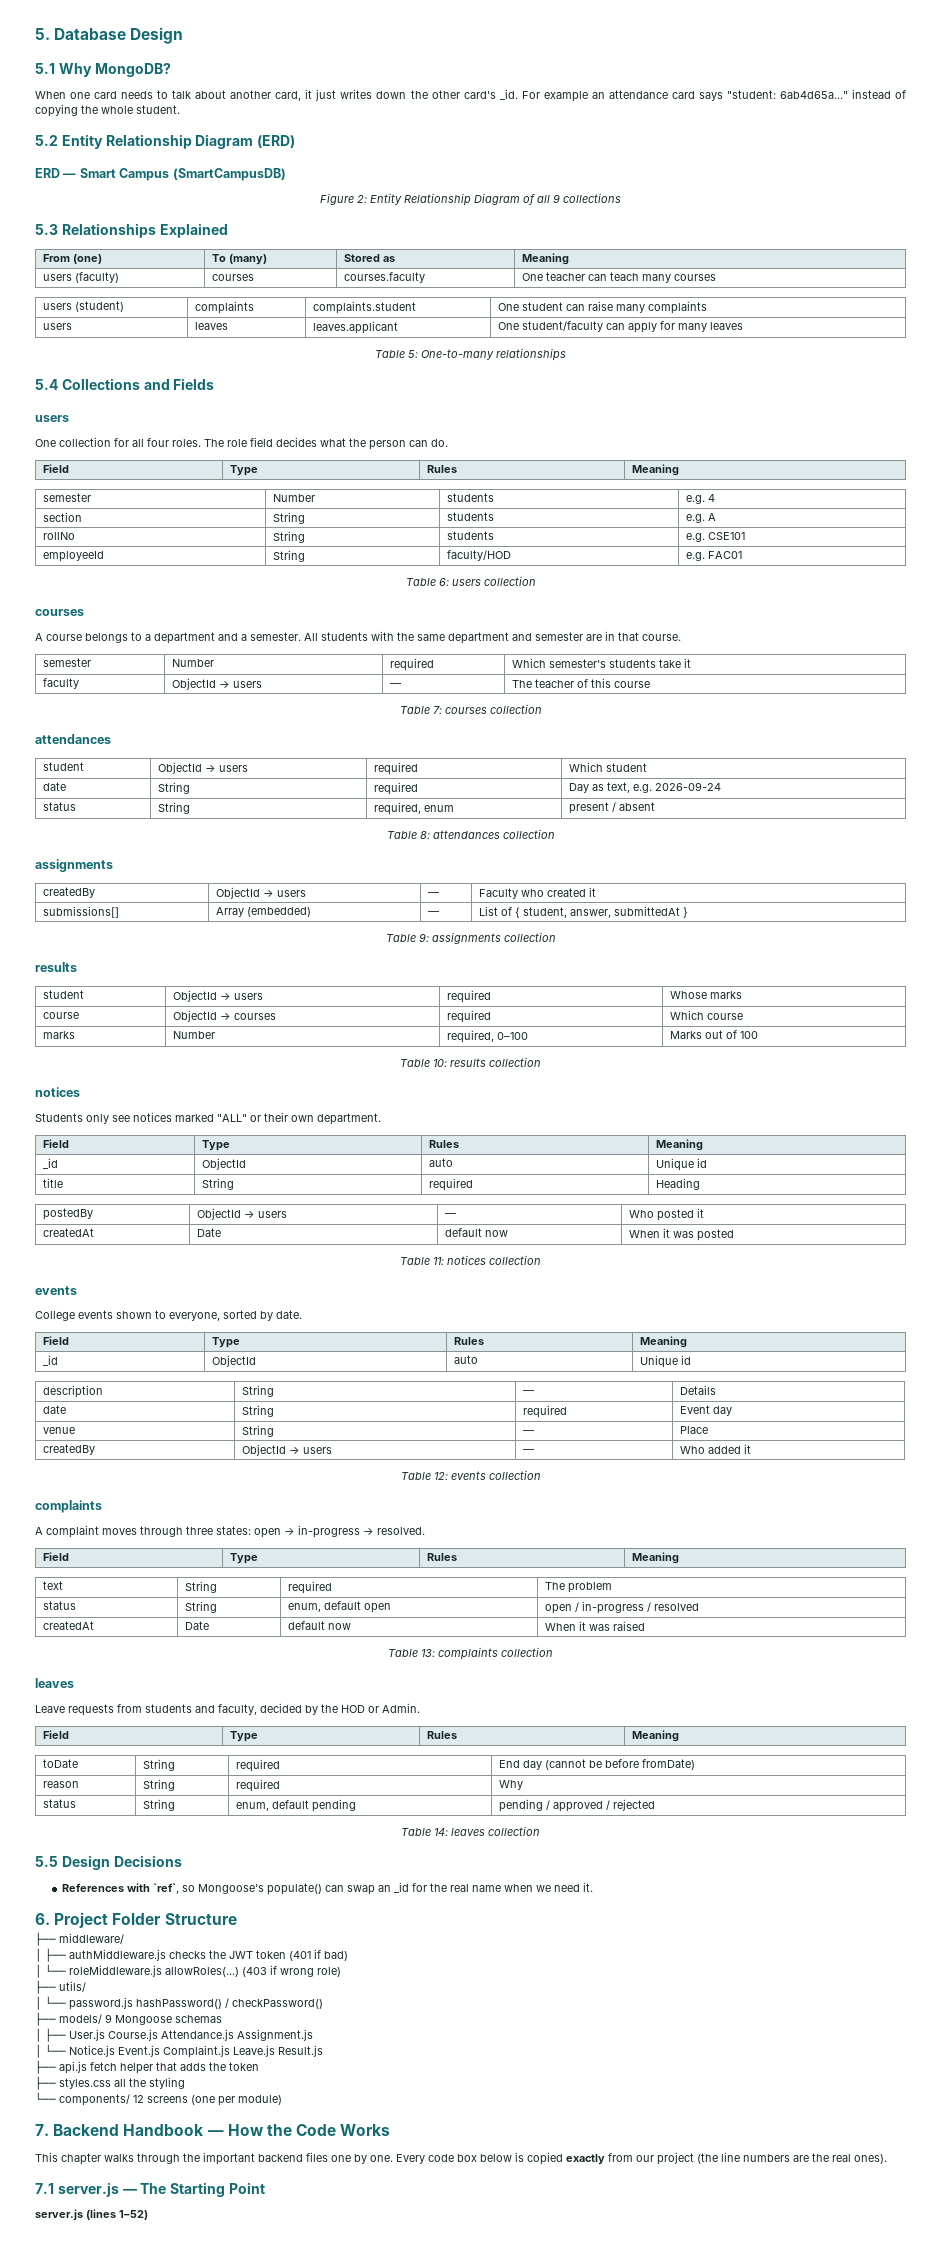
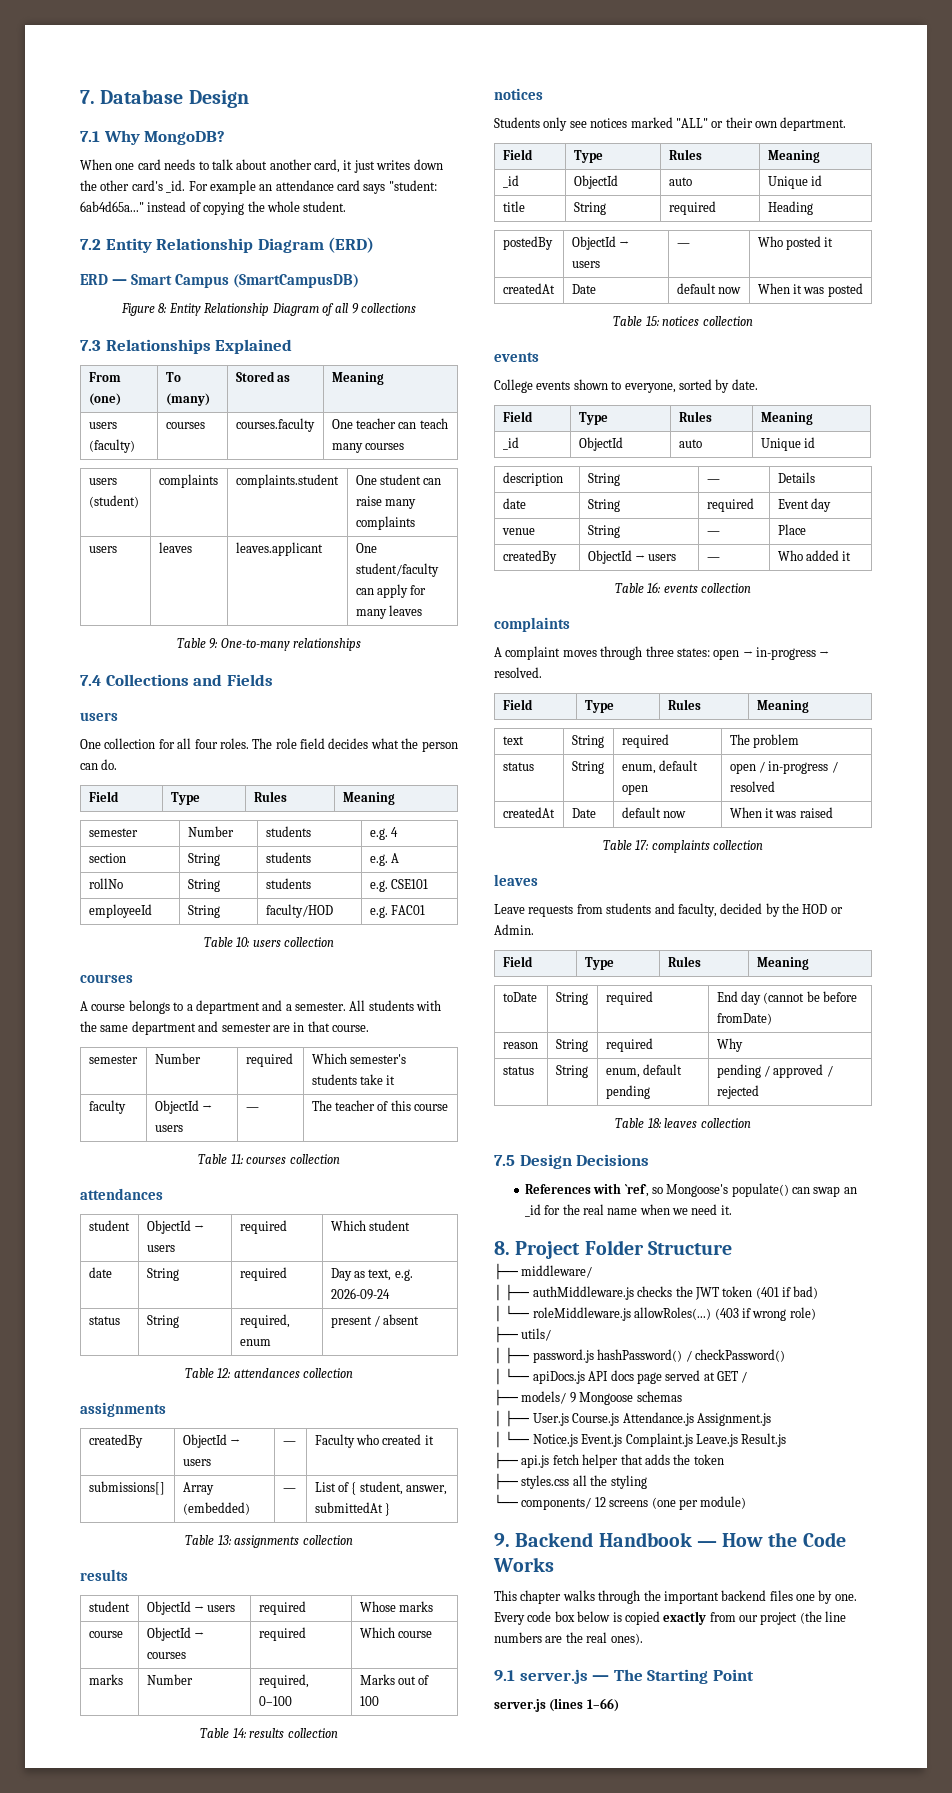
- 5. Database Design
+ 7. Database Design
- 5.1 Why MongoDB?
+ 7.1 Why MongoDB?
- 5.2 Entity Relationship Diagram (ERD)
+ 7.2 Entity Relationship Diagram (ERD)
- Figure 2: Entity Relationship Diagram of all 9 collections
+ Figure 8: Entity Relationship Diagram of all 9 collections
- 5.3 Relationships Explained
+ 7.3 Relationships Explained
- Table 5: One-to-many relationships
+ Table 9: One-to-many relationships
- 5.4 Collections and Fields
+ 7.4 Collections and Fields
- Table 6: users collection
+ Table 10: users collection
- Table 7: courses collection
+ Table 11: courses collection
- Table 8: attendances collection
+ Table 12: attendances collection
- Table 9: assignments collection
+ Table 13: assignments collection
- Table 10: results collection
+ Table 14: results collection
- Table 11: notices collection
+ Table 15: notices collection
- Table 12: events collection
+ Table 16: events collection
- Table 13: complaints collection
+ Table 17: complaints collection
- Table 14: leaves collection
+ Table 18: leaves collection
- 5.5 Design Decisions
+ 7.5 Design Decisions
- 6. Project Folder Structure
+ 8. Project Folder Structure
- │ └── password.js hashPassword() / checkPassword()
+ │ ├── password.js hashPassword() / checkPassword()
+ │ └── apiDocs.js API docs page served at GET /
- 7. Backend Handbook — How the Code Works
+ 9. Backend Handbook — How the Code Works
- 7.1 server.js — The Starting Point
+ 9.1 server.js — The Starting Point
- server.js (lines 1–52)
+ server.js (lines 1–66)

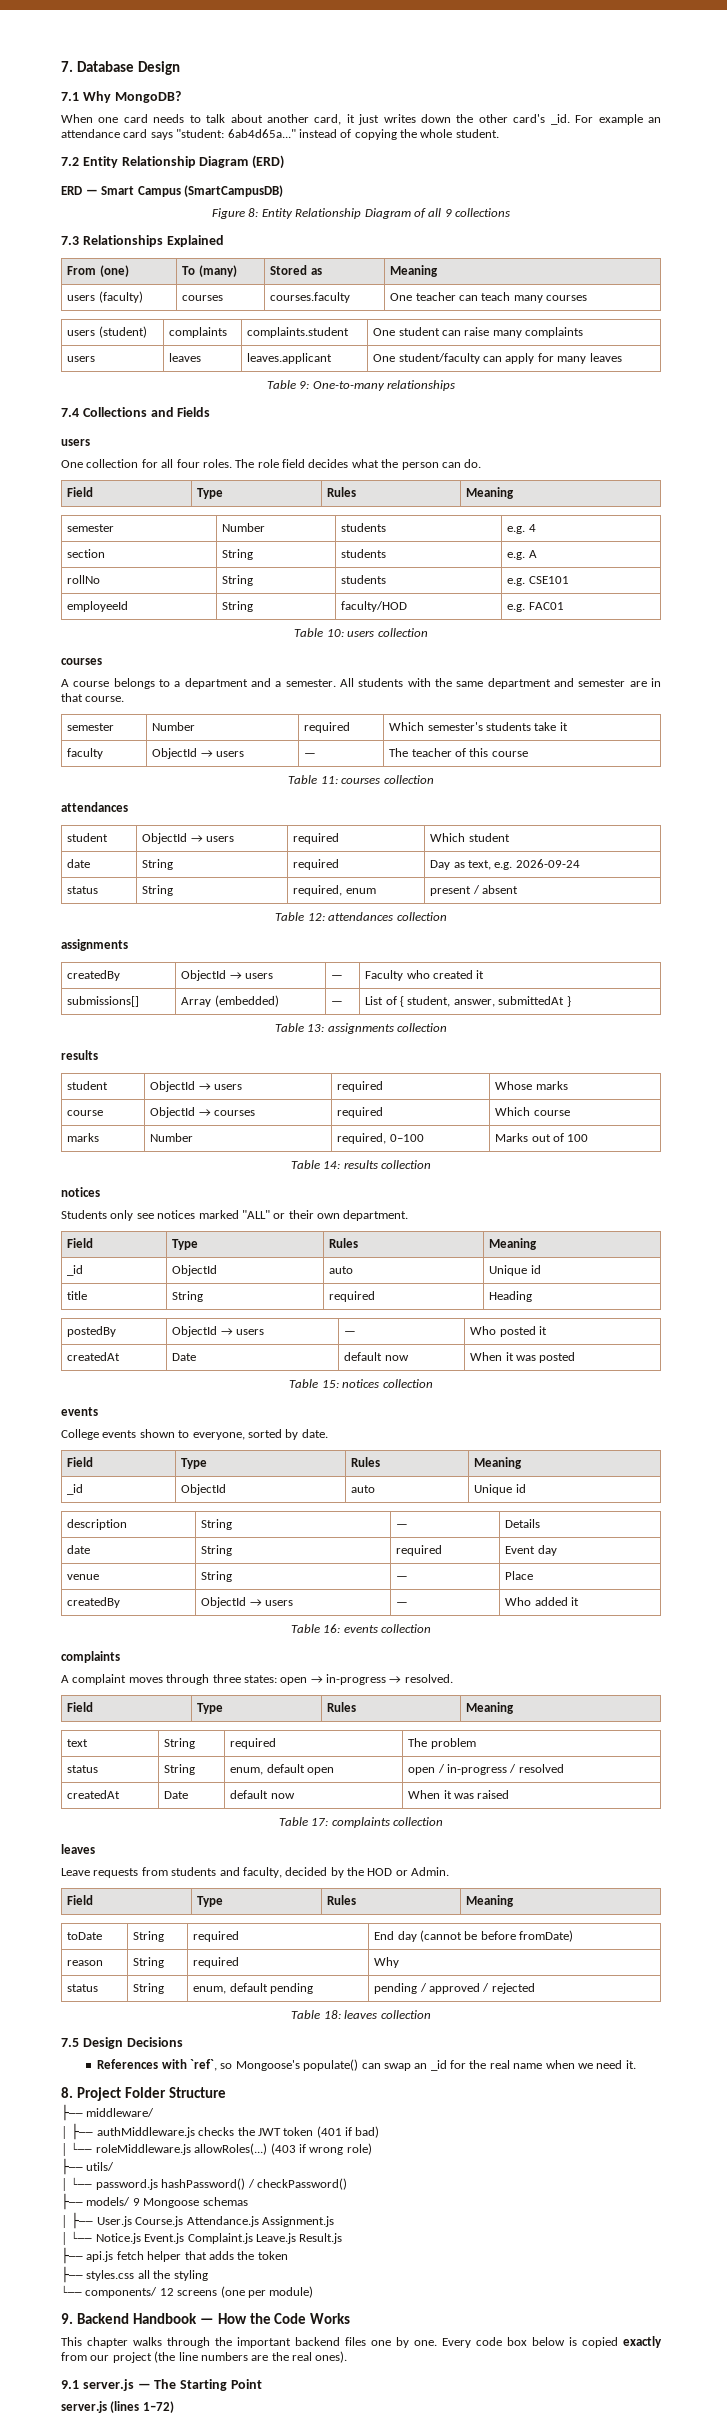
- │ ├── password.js hashPassword() / checkPassword()
+ │ └── password.js hashPassword() / checkPassword()
- │ └── apiDocs.js API docs page served at GET /
- server.js (lines 1–66)
+ server.js (lines 1–72)

